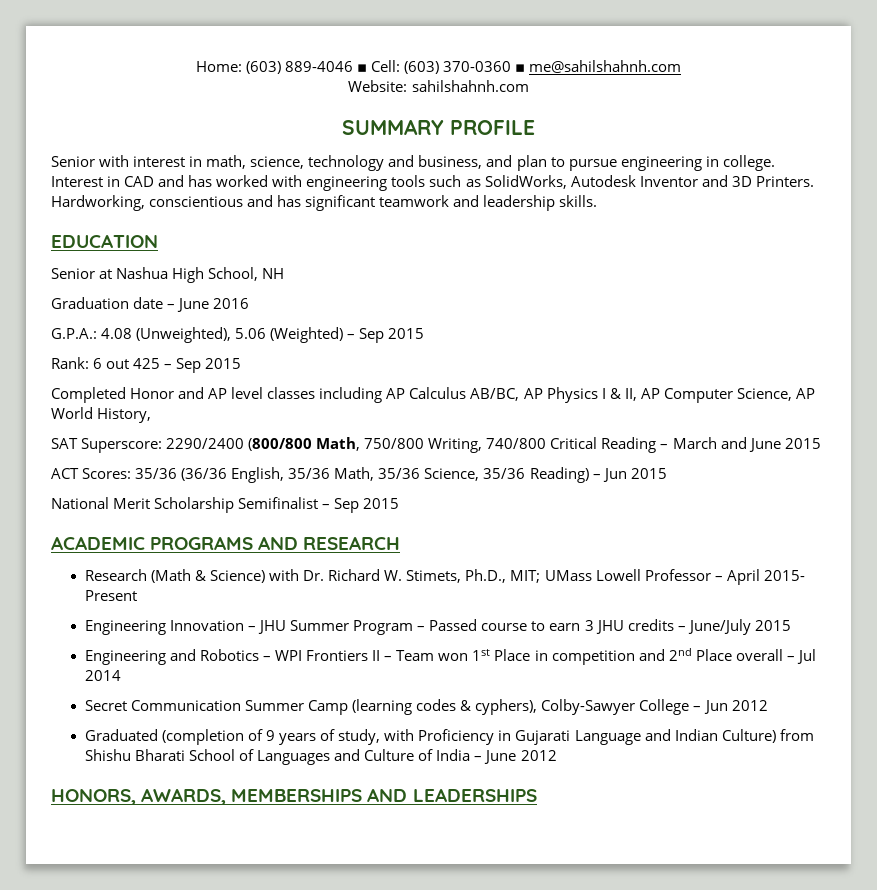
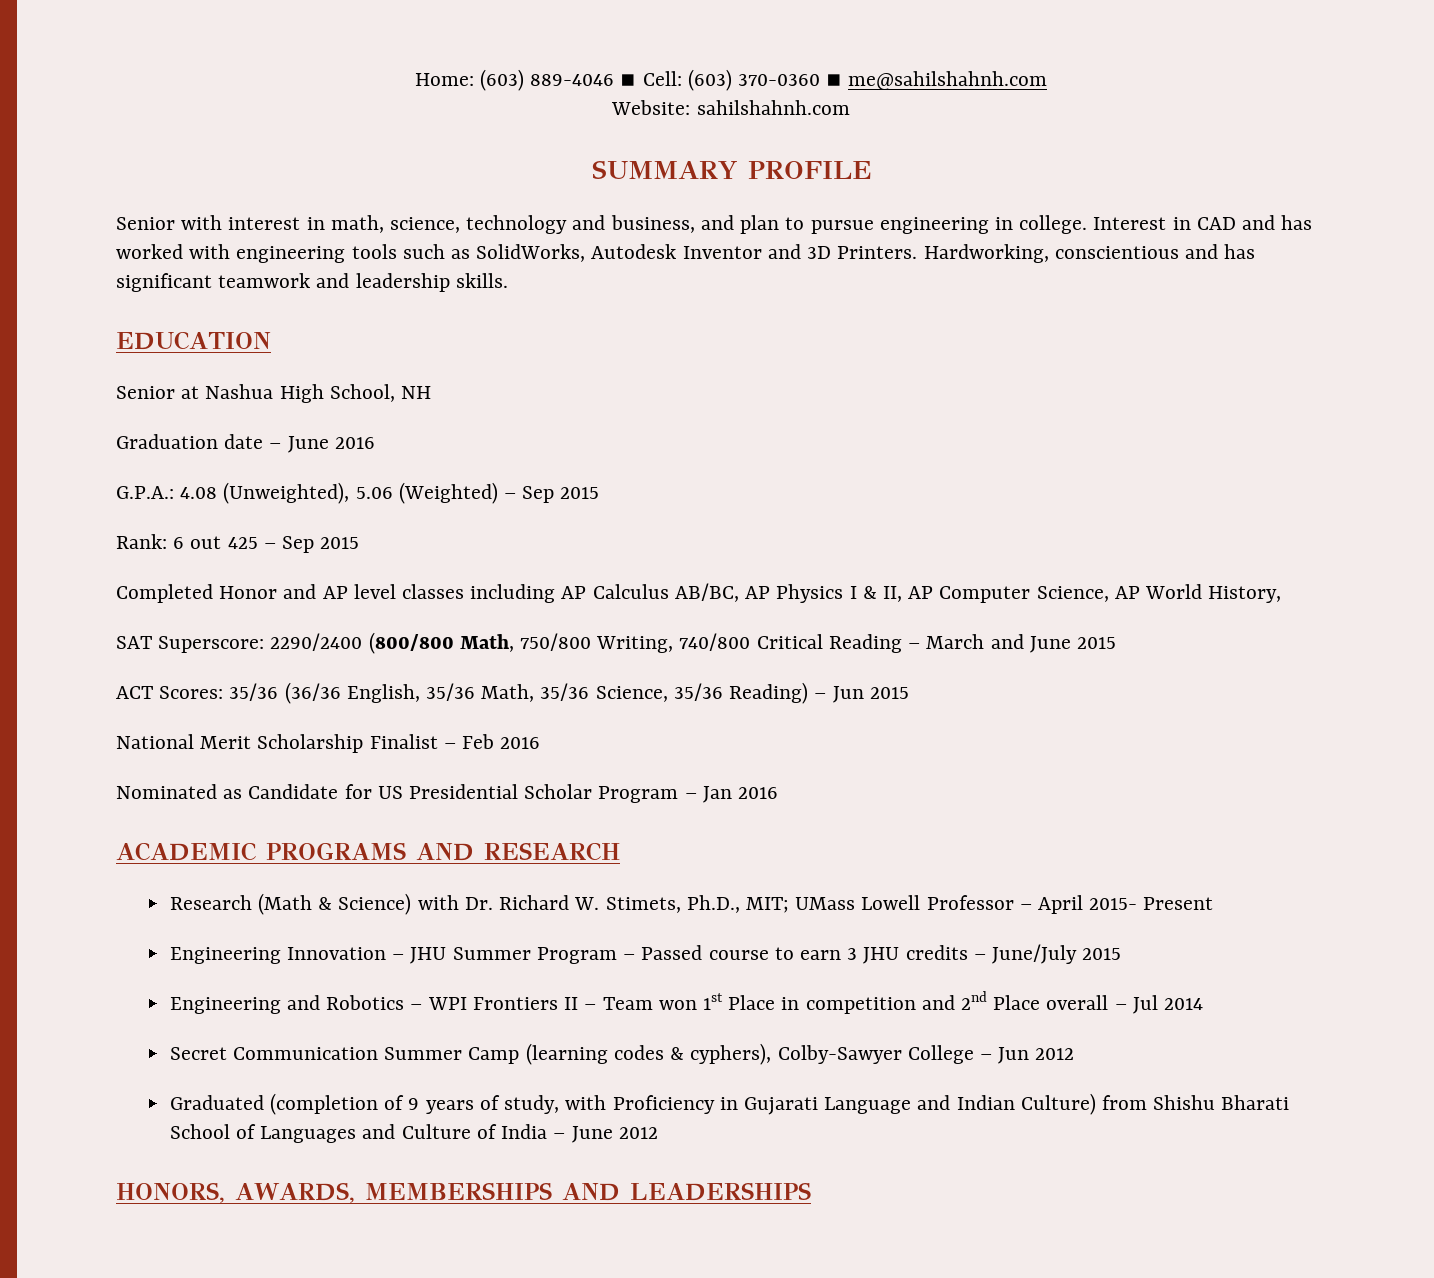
- National Merit Scholarship Semifinalist – Sep 2015
+ National Merit Scholarship Finalist – Feb 2016
+ Nominated as Candidate for US Presidential Scholar Program – Jan 2016

